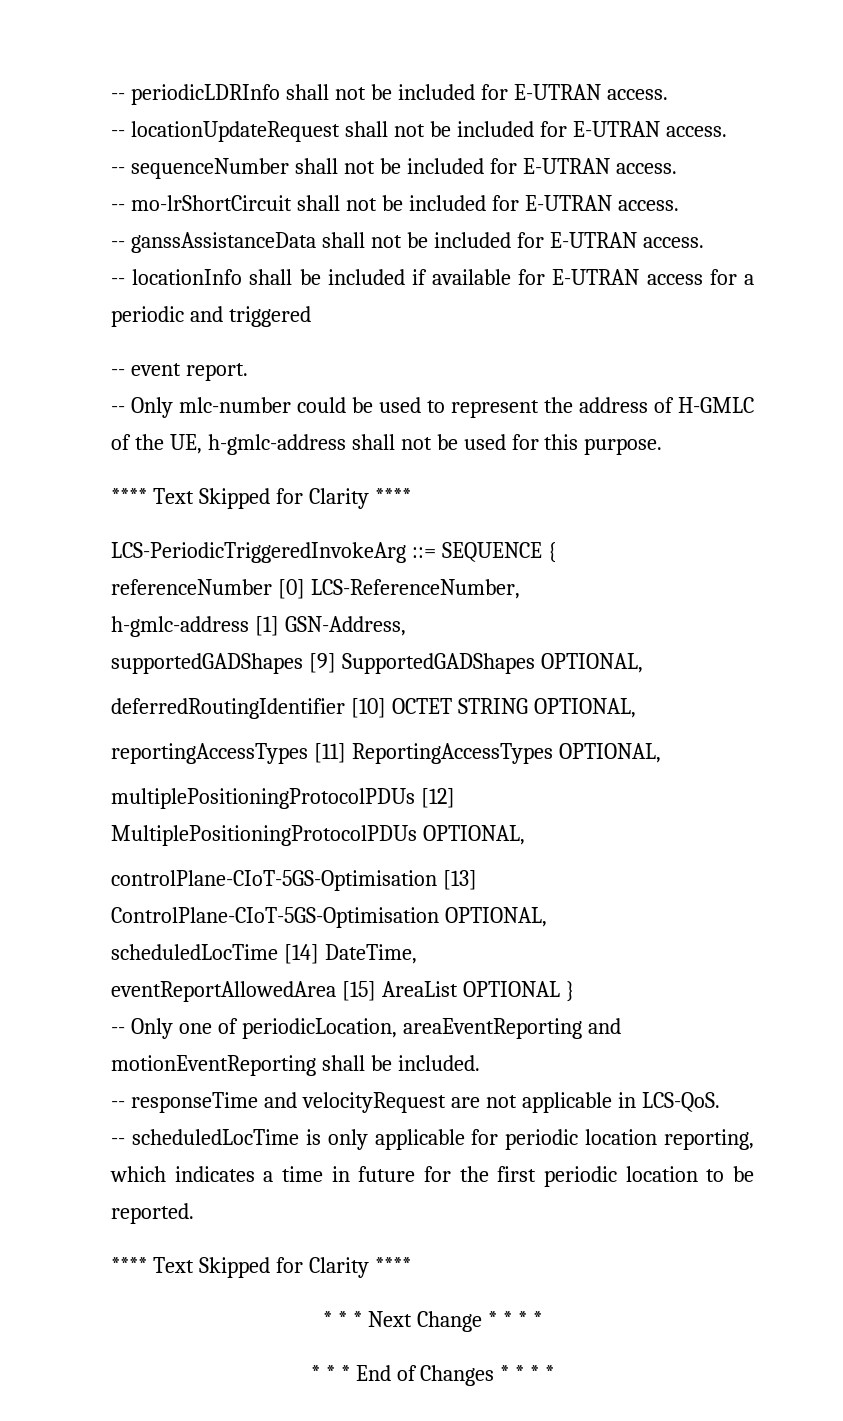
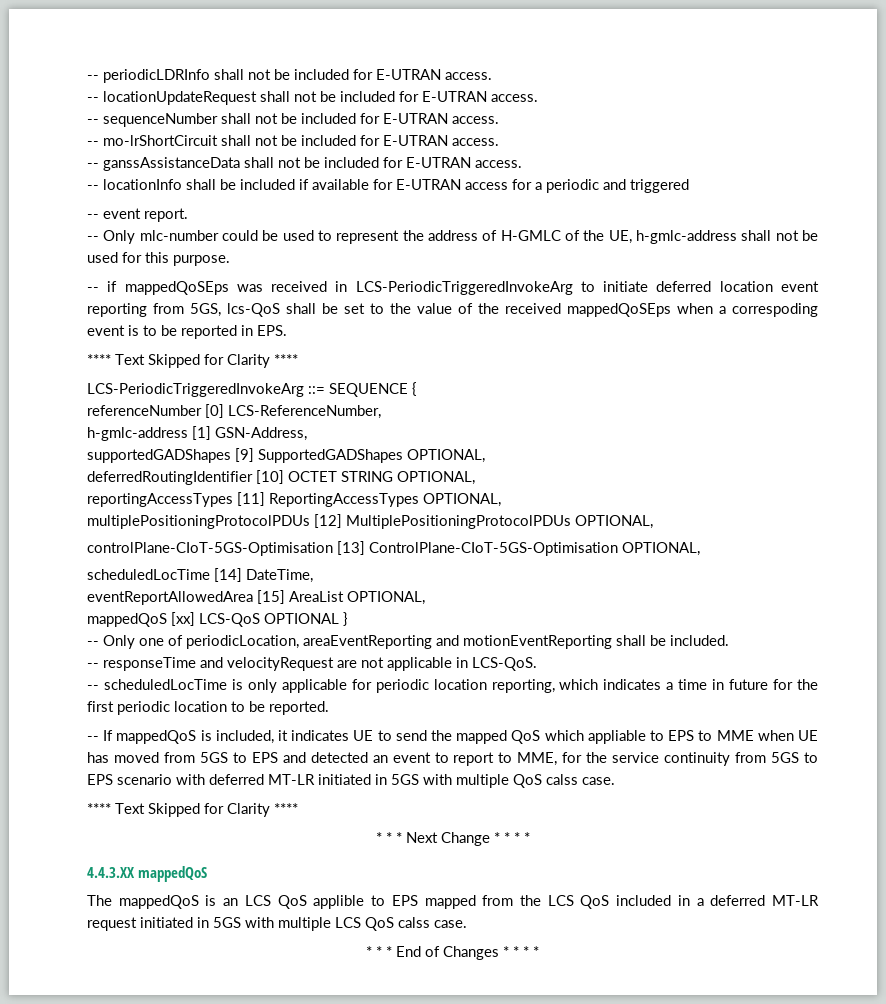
+ -- if mappedQoSEps was received in LCS-PeriodicTriggeredInvokeArg to initiate deferred location event reporting from 5GS, lcs-QoS shall be set to the value of the received mappedQoSEps when a correspoding event is to be reported in EPS.
- eventReportAllowedArea [15] AreaList OPTIONAL }
+ eventReportAllowedArea [15] AreaList OPTIONAL,
+ mappedQoS [xx] LCS-QoS OPTIONAL }
+ -- If mappedQoS is included, it indicates UE to send the mapped QoS which appliable to EPS to MME when UE has moved from 5GS to EPS and detected an event to report to MME, for the service continuity from 5GS to EPS scenario with deferred MT-LR initiated in 5GS with multiple QoS calss case.
+ 4.4.3.XX mappedQoS
+ The mappedQoS is an LCS QoS applible to EPS mapped from the LCS QoS included in a deferred MT-LR request initiated in 5GS with multiple LCS QoS calss case.

